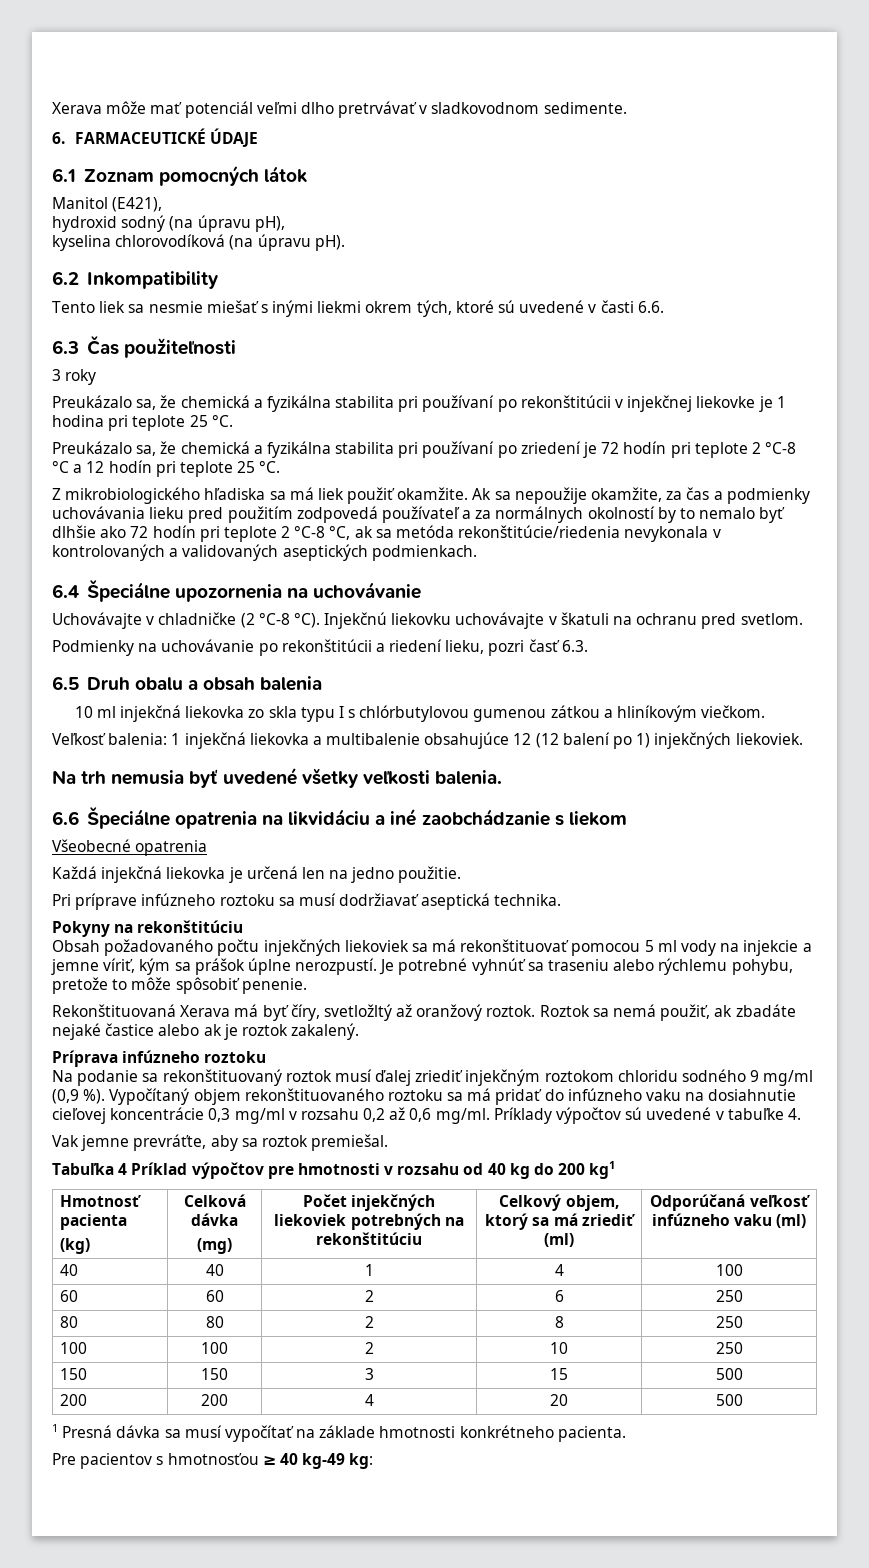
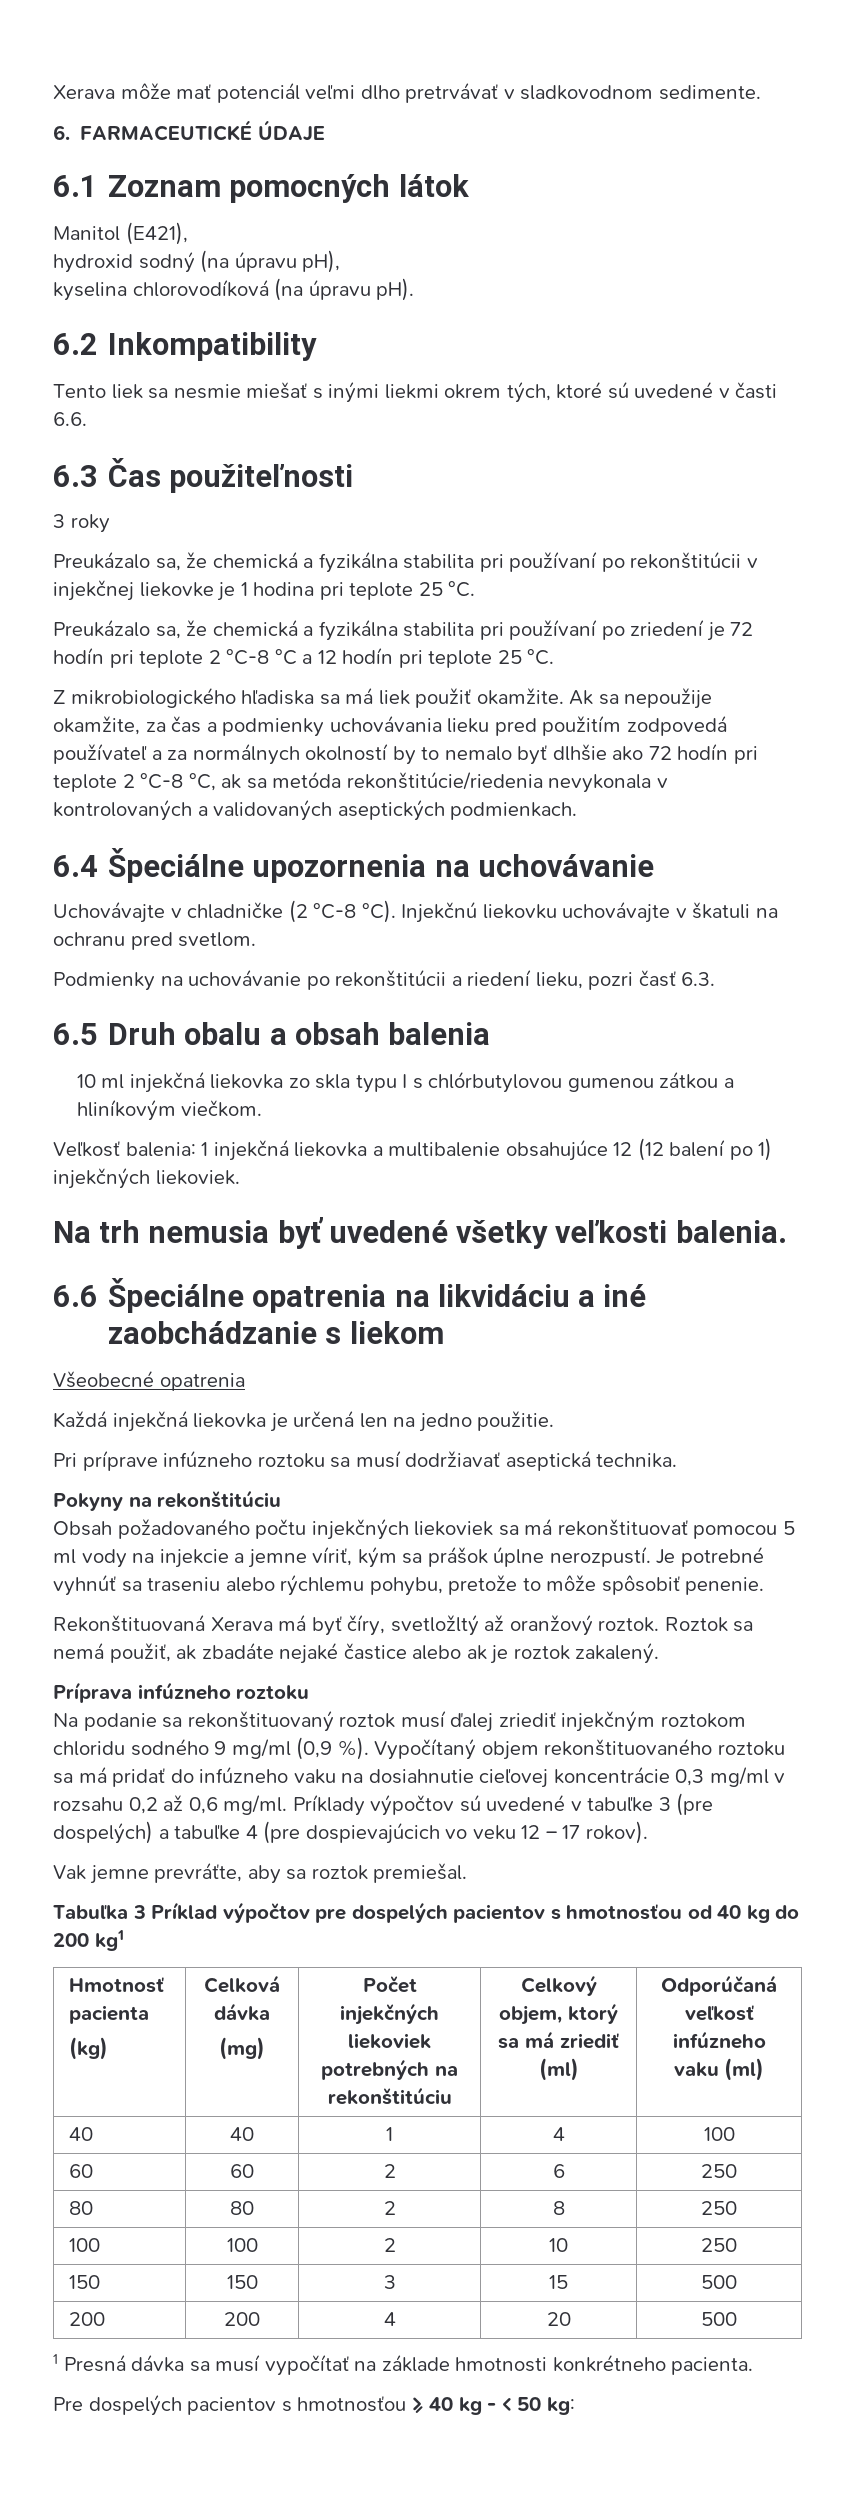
- Príklady výpočtov sú uvedené v tabuľke 4.
+ Príklady výpočtov sú uvedené v tabuľke 3 (pre dospelých) a tabuľke 4 (pre dospievajúcich vo veku 12 – 17 rokov).
- Tabuľka 4 Príklad výpočtov pre hmotnosti v rozsahu od 40 kg do 200 kg1
+ Tabuľka 3 Príklad výpočtov pre dospelých pacientov s hmotnosťou od 40 kg do 200 kg1
- Pre pacientov s hmotnosťou ≥ 40 kg-49 kg:
+ Pre dospelých pacientov s hmotnosťou ≥ 40 kg - < 50 kg:

